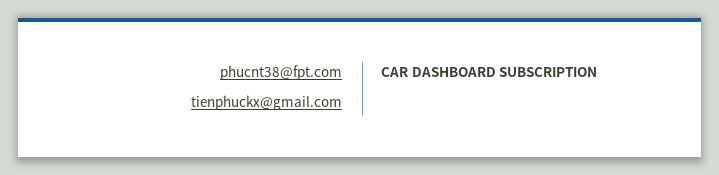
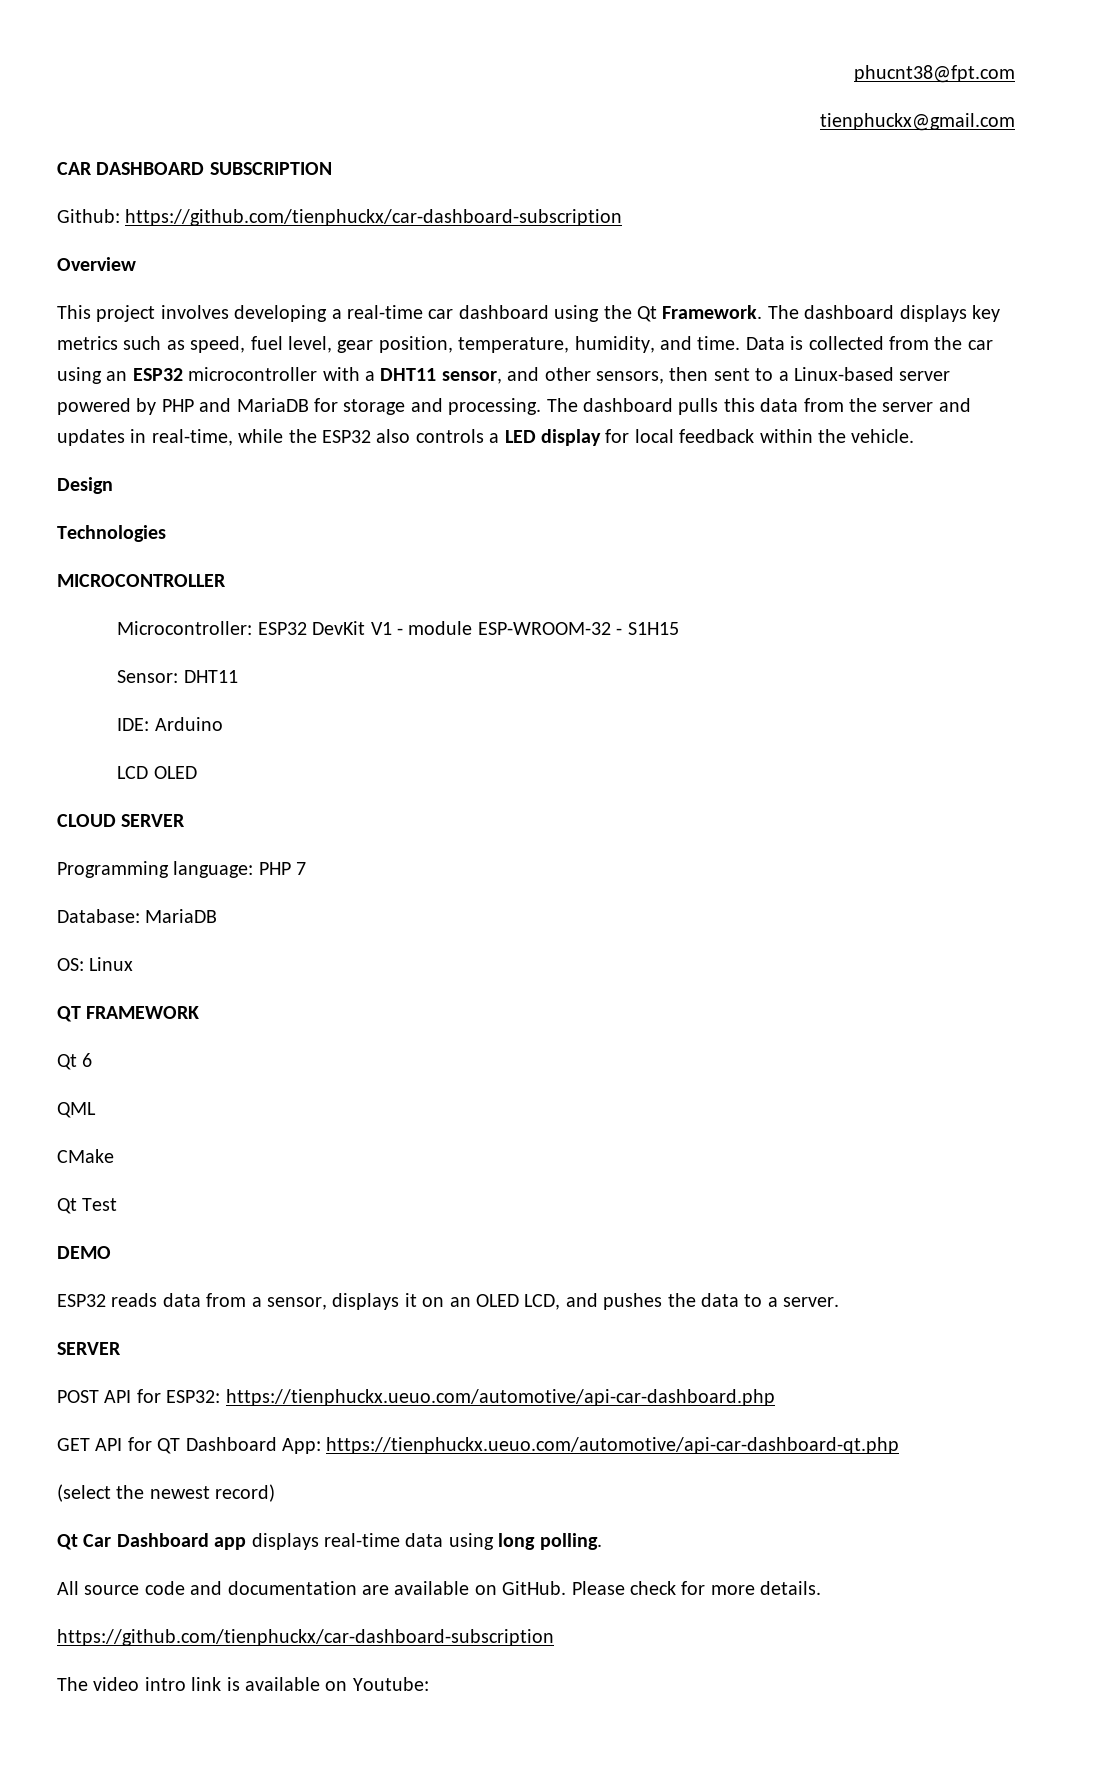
+ Github: https://github.com/tienphuckx/car-dashboard-subscription
+ Overview
+ This project involves developing a real-time car dashboard using the Qt Framework. The dashboard displays key metrics such as speed, fuel level, gear position, temperature, humidity, and time. Data is collected from the car using an ESP32 microcontroller with a DHT11 sensor, and other sensors, then sent to a Linux-based server powered by PHP and MariaDB for storage and processing. The dashboard pulls this data from the server and updates in real-time, while the ESP32 also controls a LED display for local feedback within the vehicle.
+ Design
+ Technologies
+ MICROCONTROLLER
+ Microcontroller: ESP32 DevKit V1 - module ESP-WROOM-32 - S1H15
+ Sensor: DHT11
+ IDE: Arduino
+ LCD OLED
+ CLOUD SERVER
+ Programming language: PHP 7
+ Database: MariaDB
+ OS: Linux
+ QT FRAMEWORK
+ Qt 6
+ QML
+ CMake
+ Qt Test
+ DEMO
+ ESP32 reads data from a sensor, displays it on an OLED LCD, and pushes the data to a server.
+ SERVER
+ POST API for ESP32: https://tienphuckx.ueuo.com/automotive/api-car-dashboard.php
+ GET API for QT Dashboard App: https://tienphuckx.ueuo.com/automotive/api-car-dashboard-qt.php
+ (select the newest record)
+ Qt Car Dashboard app displays real-time data using long polling.
+ All source code and documentation are available on GitHub. Please check for more details.
+ https://github.com/tienphuckx/car-dashboard-subscription
+ The video intro link is available on Youtube:

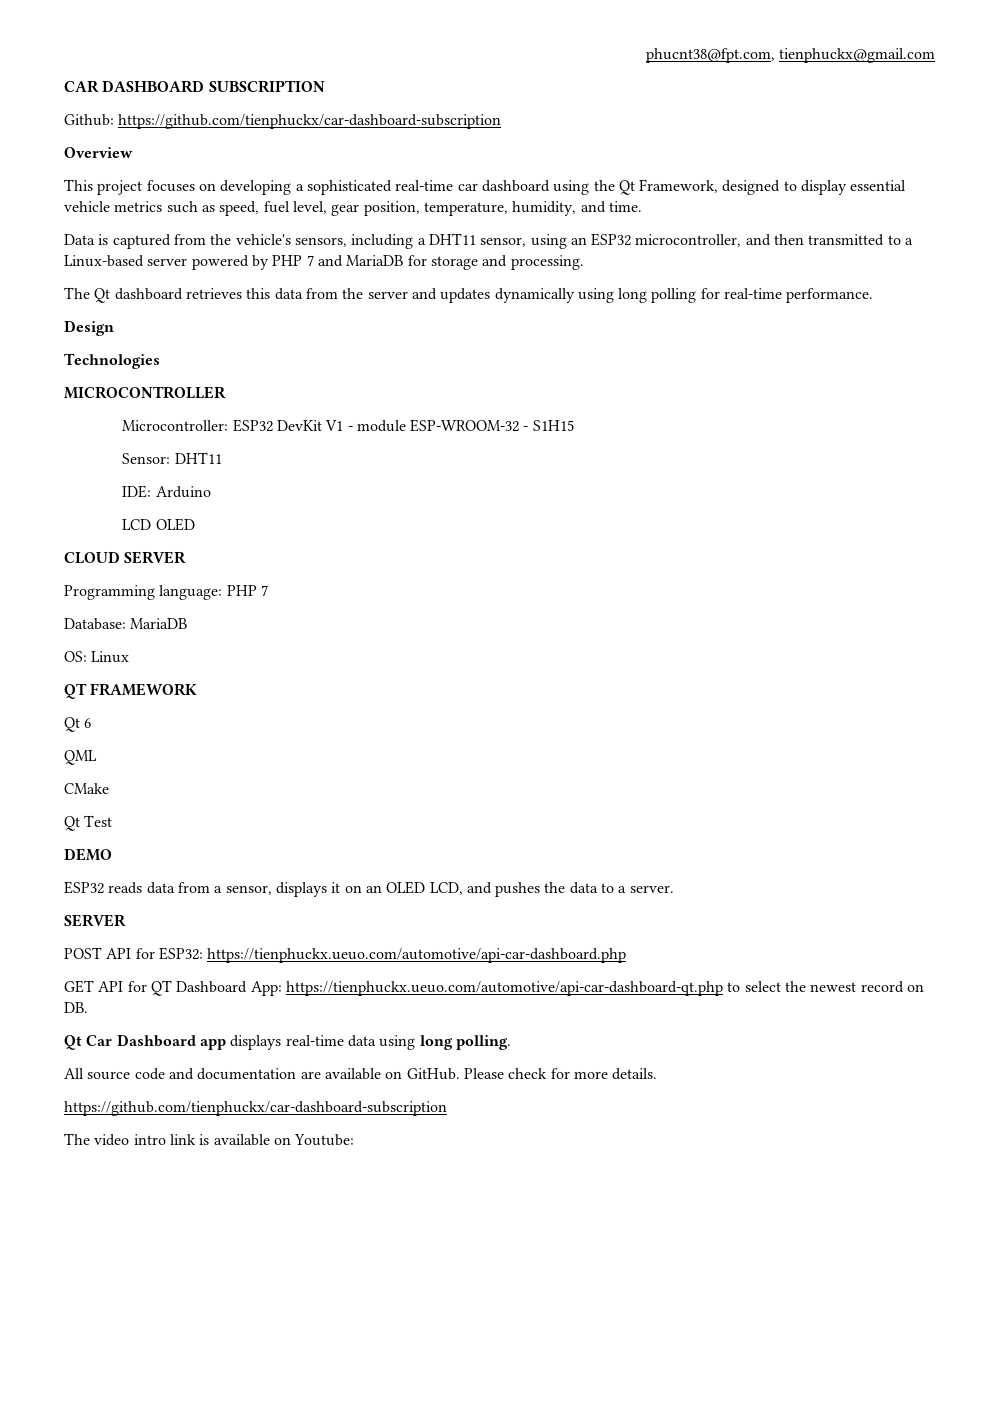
- phucnt38@fpt.com
- tienphuckx@gmail.com
+ phucnt38@fpt.com, tienphuckx@gmail.com
- This project involves developing a real-time car dashboard using the Qt Framework. The dashboard displays key metrics such as speed, fuel level, gear position, temperature, humidity, and time. Data is collected from the car using an ESP32 microcontroller with a DHT11 sensor, and other sensors, then sent to a Linux-based server powered by PHP and MariaDB for storage and processing. The dashboard pulls this data from the server and updates in real-time, while the ESP32 also controls a LED display for local feedback within the vehicle.
+ This project focuses on developing a sophisticated real-time car dashboard using the Qt Framework, designed to display essential vehicle metrics such as speed, fuel level, gear position, temperature, humidity, and time.
+ Data is captured from the vehicle's sensors, including a DHT11 sensor, using an ESP32 microcontroller, and then transmitted to a Linux-based server powered by PHP 7 and MariaDB for storage and processing.
+ The Qt dashboard retrieves this data from the server and updates dynamically using long polling for real-time performance.
- GET API for QT Dashboard App: https://tienphuckx.ueuo.com/automotive/api-car-dashboard-qt.php
- (select the newest record)
+ GET API for QT Dashboard App: https://tienphuckx.ueuo.com/automotive/api-car-dashboard-qt.php to select the newest record on DB.

